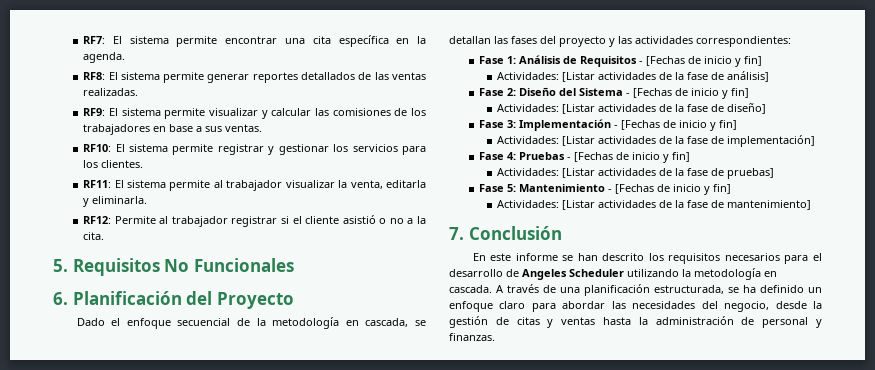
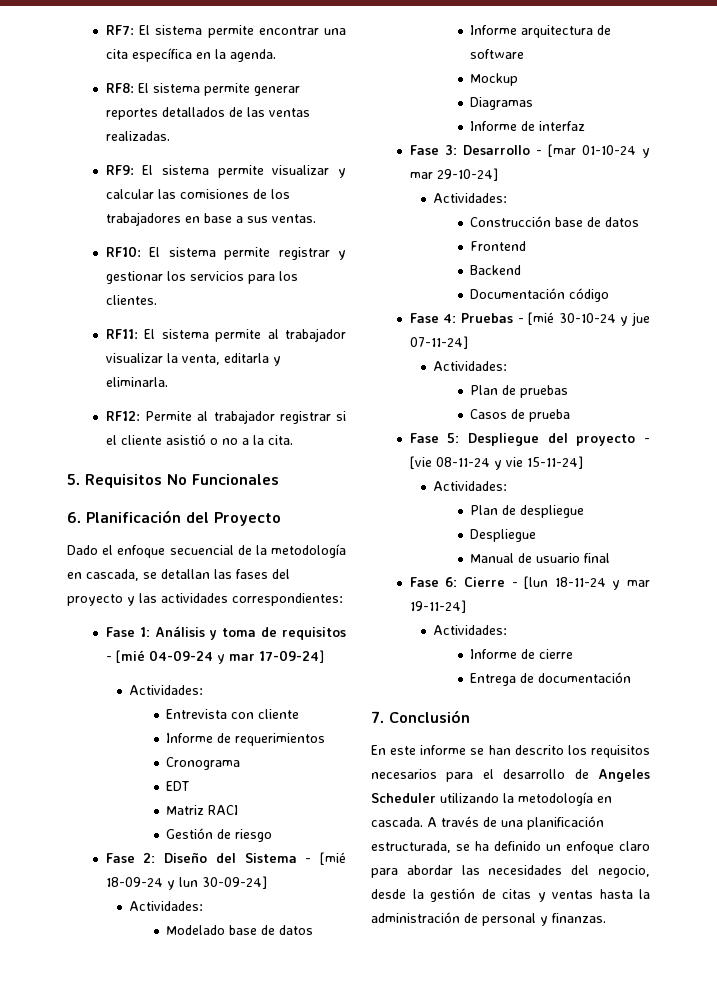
- Fase 1: Análisis de Requisitos - [Fechas de inicio y fin]
- Actividades: [Listar actividades de la fase de análisis]
+ Fase 1: Análisis y toma de requisitos - [mié 04-09-24 y mar 17-09-24]
+ Actividades:
+ Entrevista con cliente
+ Informe de requerimientos
+ Cronograma
+ EDT
+ Matriz RACI
+ Gestión de riesgo
- Fase 2: Diseño del Sistema - [Fechas de inicio y fin]
- Actividades: [Listar actividades de la fase de diseño]
- Fase 3: Implementación - [Fechas de inicio y fin]
- Actividades: [Listar actividades de la fase de implementación]
- Fase 4: Pruebas - [Fechas de inicio y fin]
- Actividades: [Listar actividades de la fase de pruebas]
- Fase 5: Mantenimiento - [Fechas de inicio y fin]
- Actividades: [Listar actividades de la fase de mantenimiento]
+ Fase 2: Diseño del Sistema - [mié 18-09-24 y lun 30-09-24]
+ Actividades:
+ Modelado base de datos
+ Informe arquitectura de software
+ Mockup
+ Diagramas
+ Informe de interfaz
+ Fase 3: Desarrollo - [mar 01-10-24 y mar 29-10-24]
+ Actividades:
+ Construcción base de datos
+ Frontend
+ Backend
+ Documentación código
+ Fase 4: Pruebas - [mié 30-10-24 y jue 07-11-24]
+ Actividades:
+ Plan de pruebas
+ Casos de prueba
+ Fase 5: Despliegue del proyecto - [vie 08-11-24 y vie 15-11-24]
+ Actividades:
+ Plan de despliegue
+ Despliegue
+ Manual de usuario final
+ Fase 6: Cierre - [lun 18-11-24 y mar 19-11-24]
+ Actividades:
+ Informe de cierre
+ Entrega de documentación

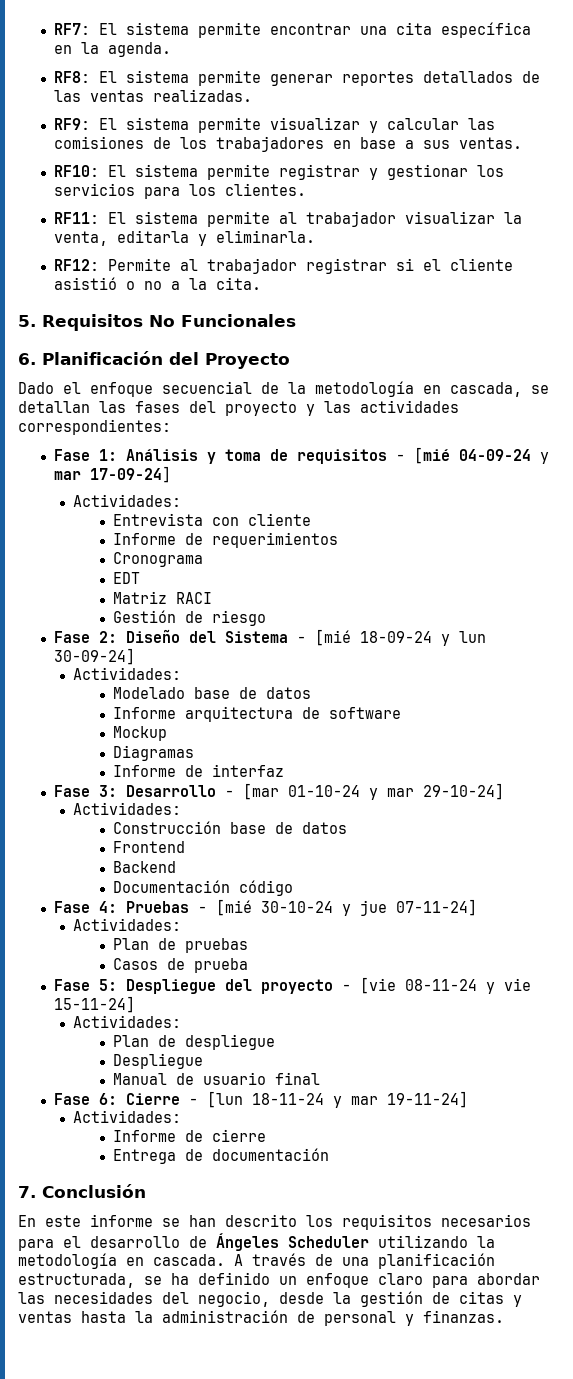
- En este informe se han descrito los requisitos necesarios para el desarrollo de Angeles Scheduler utilizando la metodología en cascada.
+ En este informe se han descrito los requisitos necesarios para el desarrollo de Ángeles Scheduler utilizando la metodología en cascada.

